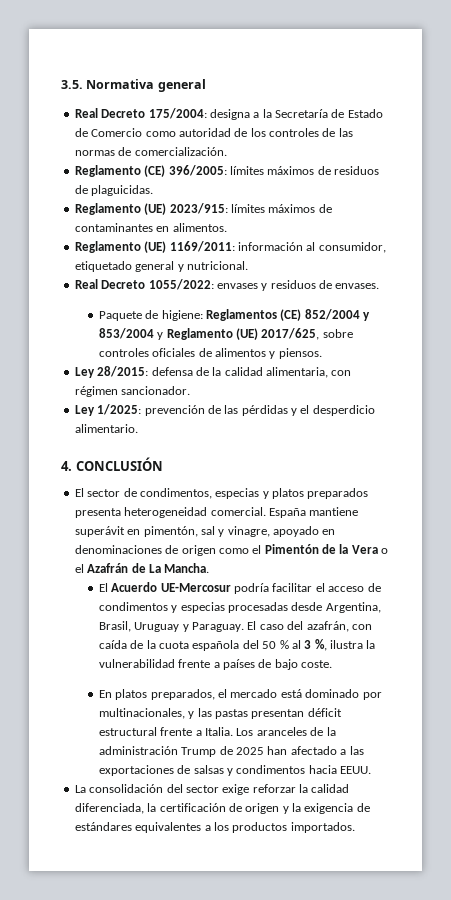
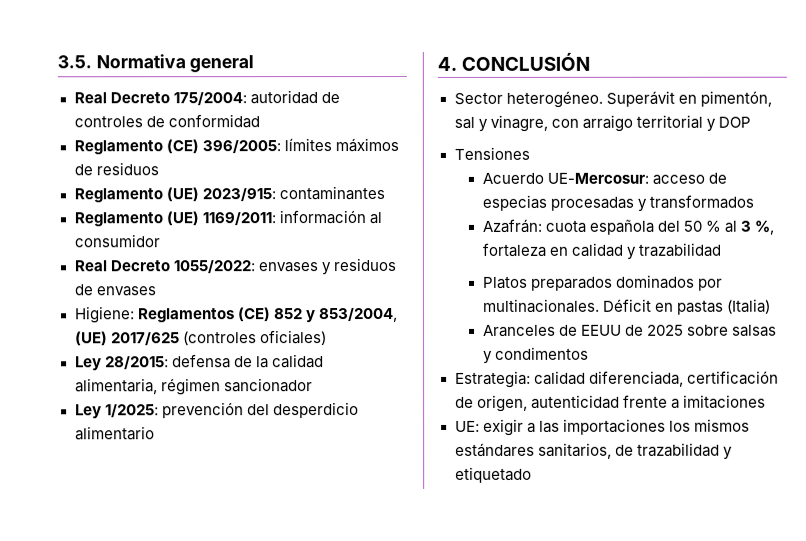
- Real Decreto 175/2004: designa a la Secretaría de Estado de Comercio como autoridad de los controles de las normas de comercialización.
+ Real Decreto 175/2004: autoridad de controles de conformidad
- Reglamento (CE) 396/2005: límites máximos de residuos de plaguicidas.
+ Reglamento (CE) 396/2005: límites máximos de residuos
- Reglamento (UE) 2023/915: límites máximos de contaminantes en alimentos.
+ Reglamento (UE) 2023/915: contaminantes
- Reglamento (UE) 1169/2011: información al consumidor, etiquetado general y nutricional.
+ Reglamento (UE) 1169/2011: información al consumidor
- Real Decreto 1055/2022: envases y residuos de envases.
- Paquete de higiene: Reglamentos (CE) 852/2004 y 853/2004 y Reglamento (UE) 2017/625, sobre controles oficiales de alimentos y piensos.
+ Real Decreto 1055/2022: envases y residuos de envases
+ Higiene: Reglamentos (CE) 852 y 853/2004, (UE) 2017/625 (controles oficiales)
- Ley 28/2015: defensa de la calidad alimentaria, con régimen sancionador.
+ Ley 28/2015: defensa de la calidad alimentaria, régimen sancionador
- Ley 1/2025: prevención de las pérdidas y el desperdicio alimentario.
+ Ley 1/2025: prevención del desperdicio alimentario
  4. CONCLUSIÓN
- El sector de condimentos, especias y platos preparados presenta heterogeneidad comercial. España mantiene superávit en pimentón, sal y vinagre, apoyado en denominaciones de origen como el Pimentón de la Vera o el Azafrán de La Mancha.
- El Acuerdo UE-Mercosur podría facilitar el acceso de condimentos y especias procesadas desde Argentina, Brasil, Uruguay y Paraguay. El caso del azafrán, con caída de la cuota española del 50 % al 3 %, ilustra la vulnerabilidad frente a países de bajo coste.
- En platos preparados, el mercado está dominado por multinacionales, y las pastas presentan déficit estructural frente a Italia. Los aranceles de la administración Trump de 2025 han afectado a las exportaciones de salsas y condimentos hacia EEUU.
- La consolidación del sector exige reforzar la calidad diferenciada, la certificación de origen y la exigencia de estándares equivalentes a los productos importados.
+ Sector heterogéneo. Superávit en pimentón, sal y vinagre, con arraigo territorial y DOP
+ Tensiones
+ Acuerdo UE-Mercosur: acceso de especias procesadas y transformados
+ Azafrán: cuota española del 50 % al 3 %, fortaleza en calidad y trazabilidad
+ Platos preparados dominados por multinacionales. Déficit en pastas (Italia)
+ Aranceles de EEUU de 2025 sobre salsas y condimentos
+ Estrategia: calidad diferenciada, certificación de origen, autenticidad frente a imitaciones
+ UE: exigir a las importaciones los mismos estándares sanitarios, de trazabilidad y etiquetado

